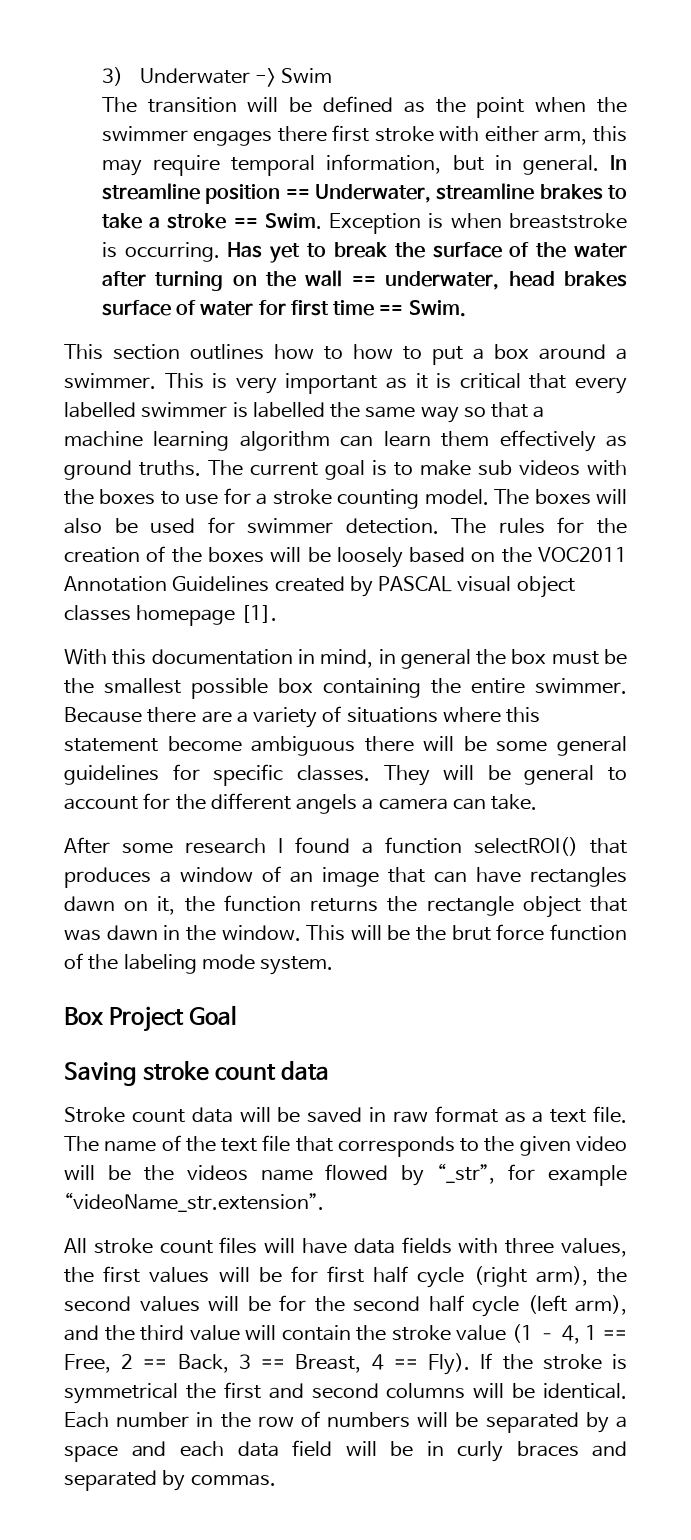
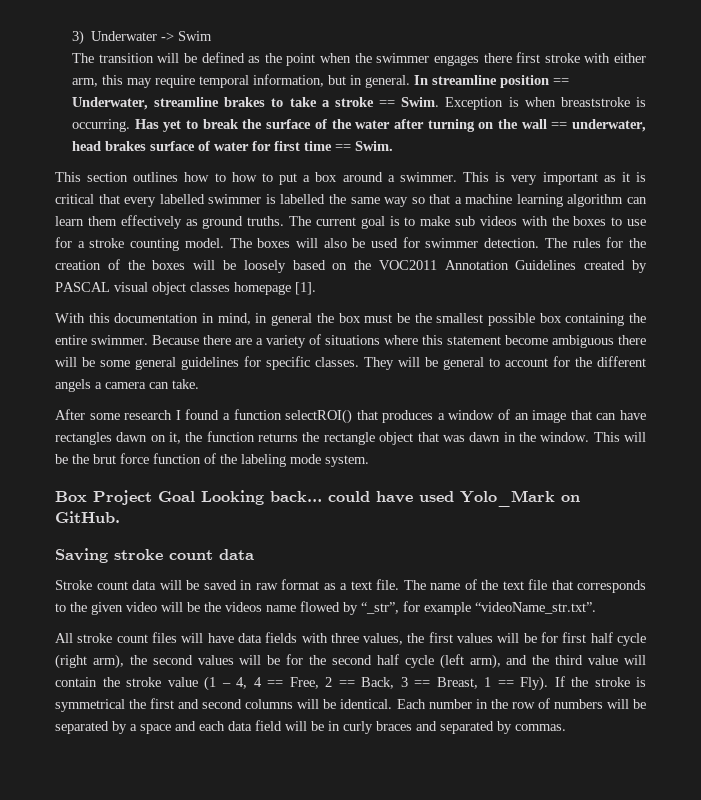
- Box Project Goal
+ Box Project Goal Looking back… could have used Yolo_Mark on GitHub.
- The name of the text file that corresponds to the given video will be the videos name flowed by “_str”, for example “videoName_str.extension”.
+ The name of the text file that corresponds to the given video will be the videos name flowed by “_str”, for example “videoName_str.txt”.
- All stroke count files will have data fields with three values, the first values will be for first half cycle (right arm), the second values will be for the second half cycle (left arm), and the third value will contain the stroke value (1 – 4, 1 == Free, 2 == Back, 3 == Breast, 4 == Fly).
+ All stroke count files will have data fields with three values, the first values will be for first half cycle (right arm), the second values will be for the second half cycle (left arm), and the third value will contain the stroke value (1 – 4, 4 == Free, 2 == Back, 3 == Breast, 1 == Fly).

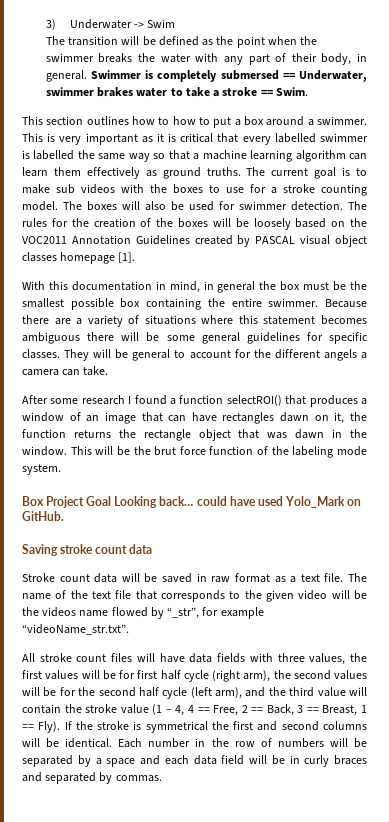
- The transition will be defined as the point when the swimmer engages there first stroke with either arm, this may require temporal information, but in general. In streamline position == Underwater, streamline brakes to take a stroke == Swim. Exception is when breaststroke is occurring. Has yet to break the surface of the water after turning on the wall == underwater, head brakes surface of water for first time == Swim.
+ The transition will be defined as the point when the swimmer breaks the water with any part of their body, in general. Swimmer is completely submersed == Underwater, swimmer brakes water to take a stroke == Swim.
- Because there are a variety of situations where this statement become ambiguous there will be some general guidelines for specific classes.
+ Because there are a variety of situations where this statement becomes ambiguous there will be some general guidelines for specific classes.

